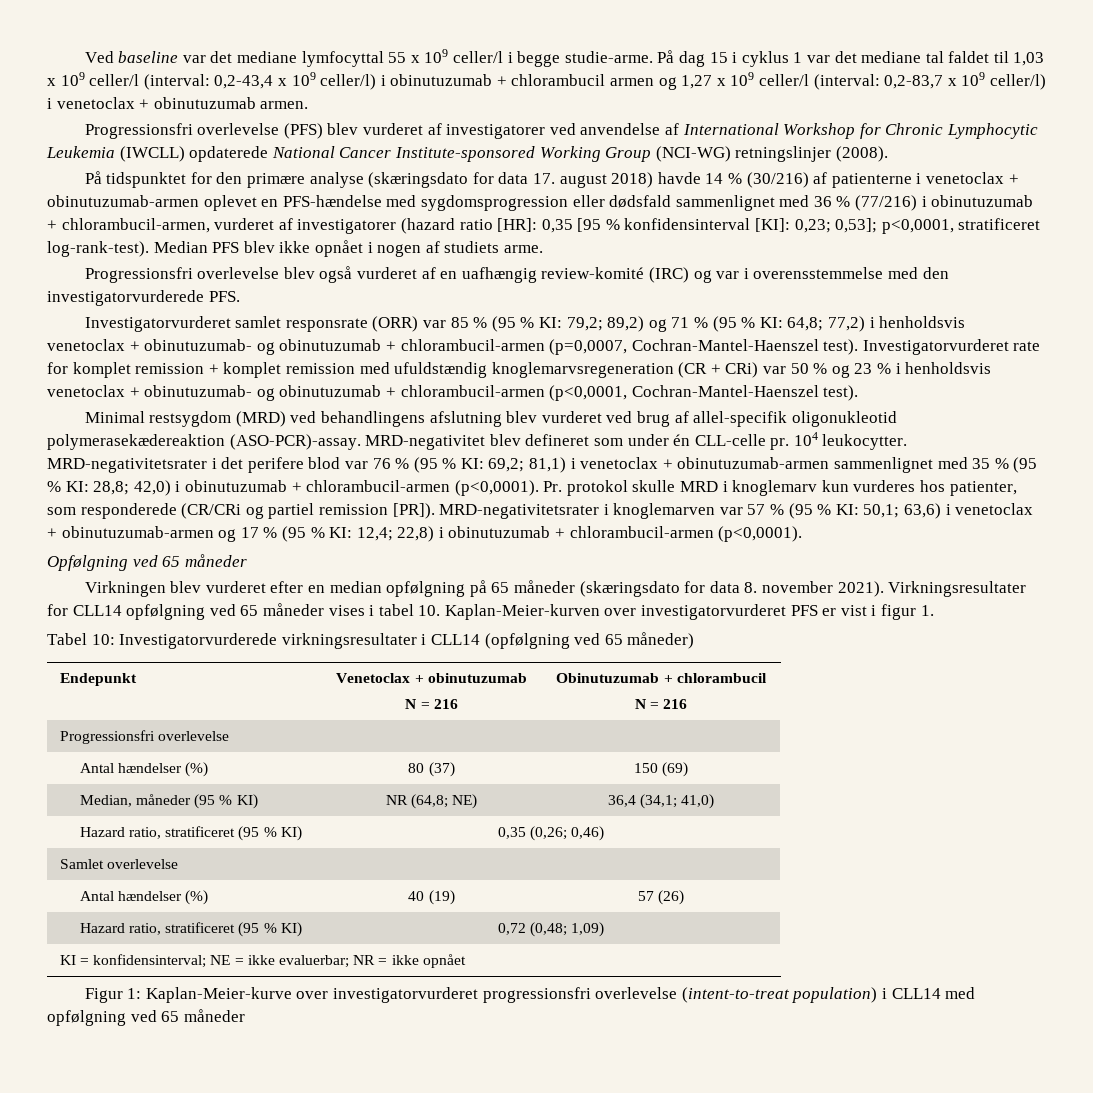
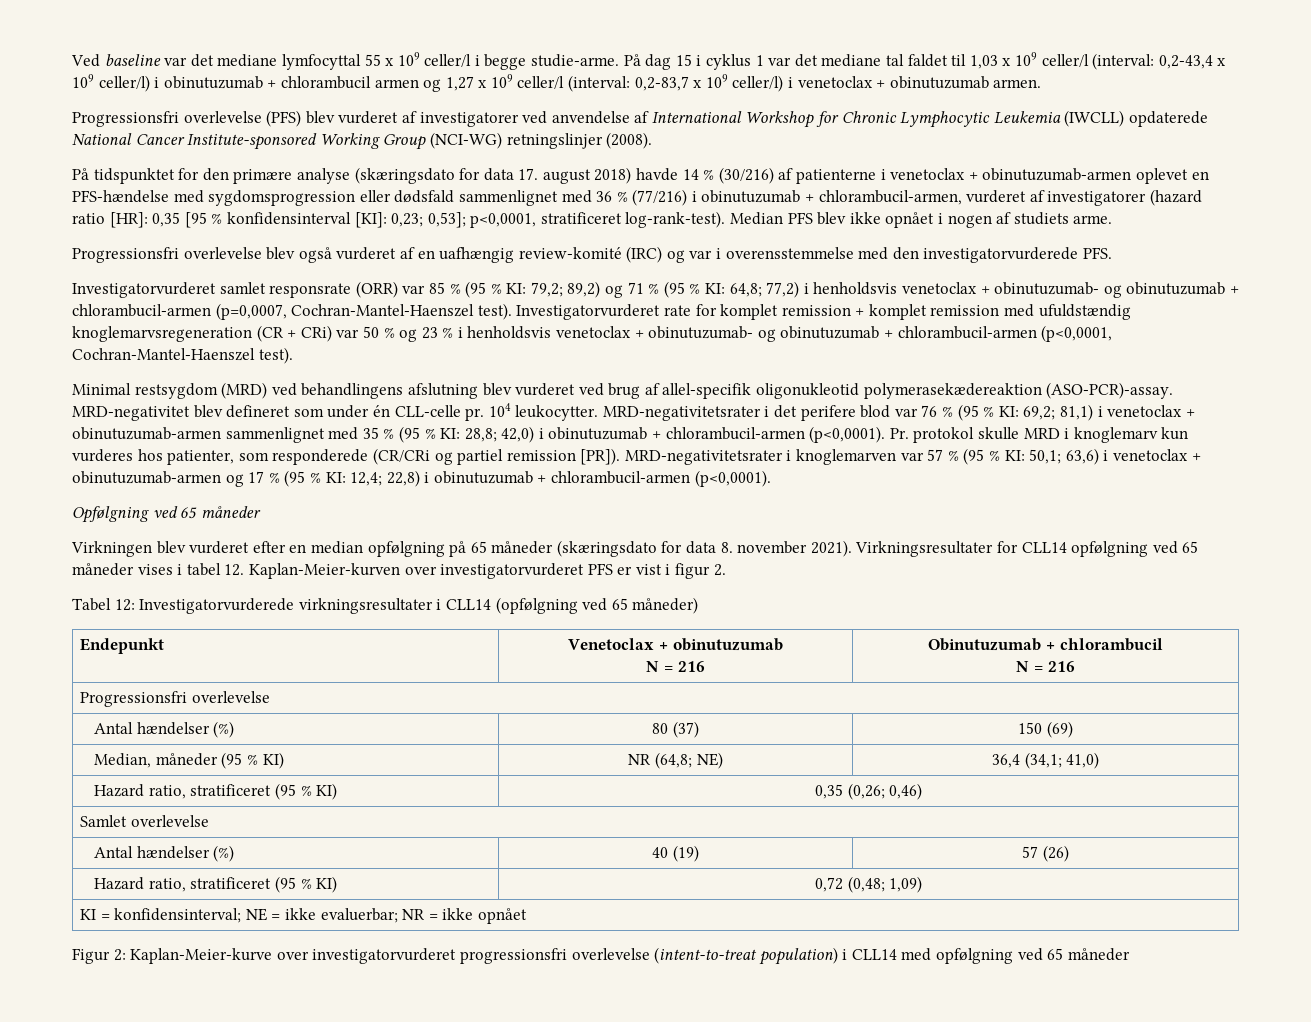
- Virkningsresultater for CLL14 opfølgning ved 65 måneder vises i tabel 10. Kaplan-Meier-kurven over investigatorvurderet PFS er vist i figur 1.
+ Virkningsresultater for CLL14 opfølgning ved 65 måneder vises i tabel 12. Kaplan-Meier-kurven over investigatorvurderet PFS er vist i figur 2.
- Tabel 10: Investigatorvurderede virkningsresultater i CLL14 (opfølgning ved 65 måneder)
+ Tabel 12: Investigatorvurderede virkningsresultater i CLL14 (opfølgning ved 65 måneder)
- Figur 1: Kaplan-Meier-kurve over investigatorvurderet progressionsfri overlevelse (intent-to-treat population) i CLL14 med opfølgning ved 65 måneder
+ Figur 2: Kaplan-Meier-kurve over investigatorvurderet progressionsfri overlevelse (intent-to-treat population) i CLL14 med opfølgning ved 65 måneder

